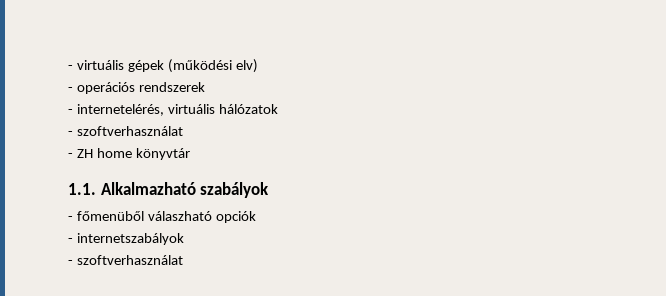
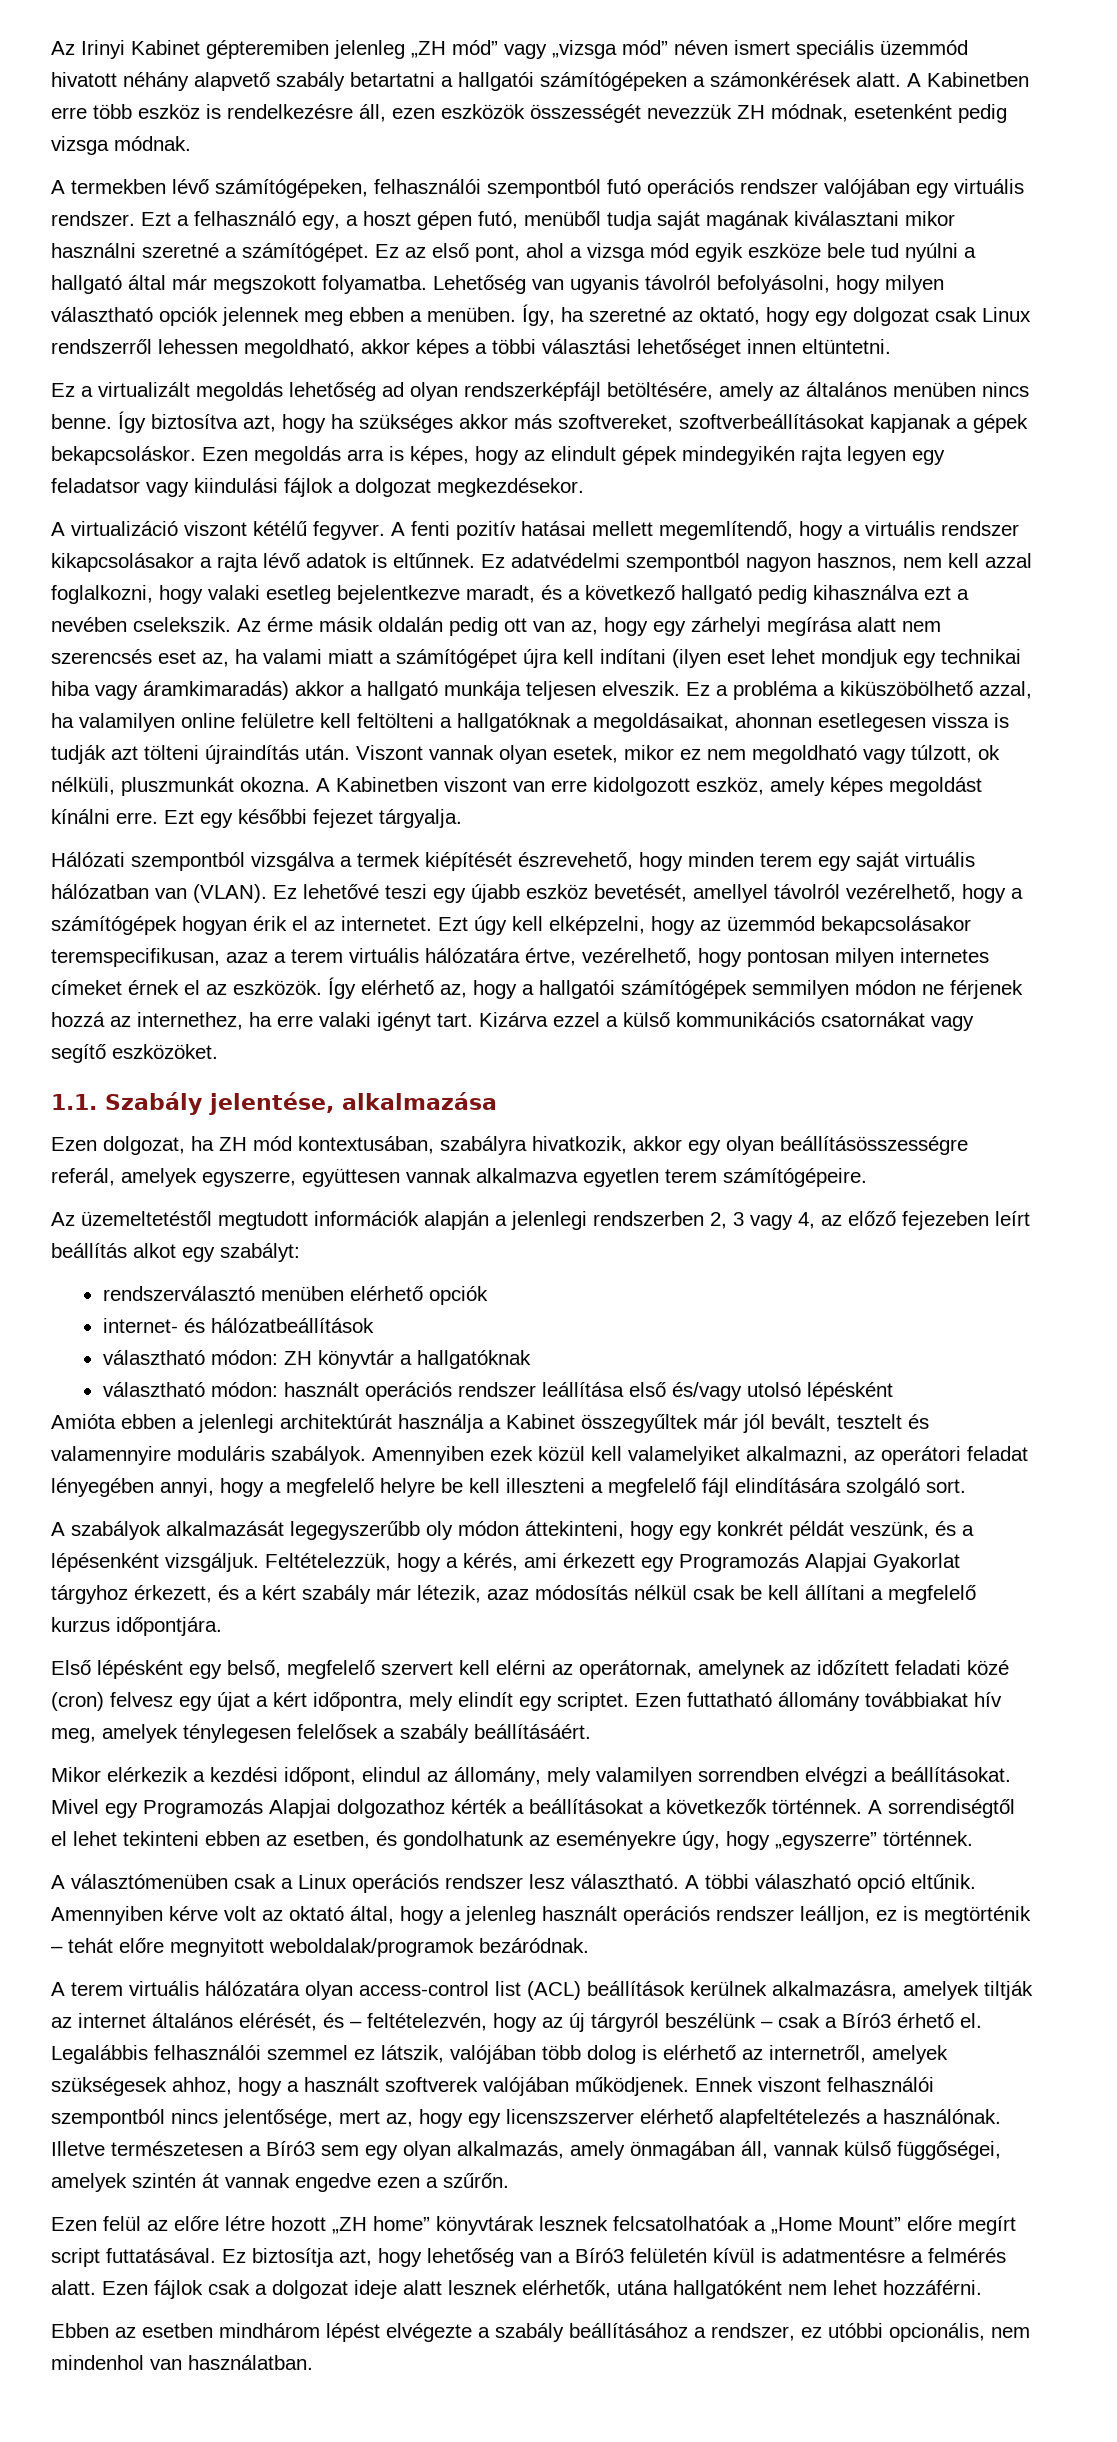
- - virtuális gépek (működési elv)
- - operációs rendszerek
- - internetelérés, virtuális hálózatok
- - szoftverhasználat
- - ZH home könyvtár
- 1.1. Alkalmazható szabályok
- - főmenüből válaszható opciók
- - internetszabályok
- - szoftverhasználat
+ Az Irinyi Kabinet gépteremiben jelenleg „ZH mód” vagy „vizsga mód” néven ismert speciális üzemmód hivatott néhány alapvető szabály betartatni a hallgatói számítógépeken a számonkérések alatt. A Kabinetben erre több eszköz is rendelkezésre áll, ezen eszközök összességét nevezzük ZH módnak, esetenként pedig vizsga módnak.
+ A termekben lévő számítógépeken, felhasználói szempontból futó operációs rendszer valójában egy virtuális rendszer. Ezt a felhasználó egy, a hoszt gépen futó, menüből tudja saját magának kiválasztani mikor használni szeretné a számítógépet. Ez az első pont, ahol a vizsga mód egyik eszköze bele tud nyúlni a hallgató által már megszokott folyamatba. Lehetőség van ugyanis távolról befolyásolni, hogy milyen választható opciók jelennek meg ebben a menüben. Így, ha szeretné az oktató, hogy egy dolgozat csak Linux rendszerről lehessen megoldható, akkor képes a többi választási lehetőséget innen eltüntetni.
+ Ez a virtualizált megoldás lehetőség ad olyan rendszerképfájl betöltésére, amely az általános menüben nincs benne. Így biztosítva azt, hogy ha szükséges akkor más szoftvereket, szoftverbeállításokat kapjanak a gépek bekapcsoláskor. Ezen megoldás arra is képes, hogy az elindult gépek mindegyikén rajta legyen egy feladatsor vagy kiindulási fájlok a dolgozat megkezdésekor.
+ A virtualizáció viszont kétélű fegyver. A fenti pozitív hatásai mellett megemlítendő, hogy a virtuális rendszer kikapcsolásakor a rajta lévő adatok is eltűnnek. Ez adatvédelmi szempontból nagyon hasznos, nem kell azzal foglalkozni, hogy valaki esetleg bejelentkezve maradt, és a következő hallgató pedig kihasználva ezt a nevében cselekszik. Az érme másik oldalán pedig ott van az, hogy egy zárhelyi megírása alatt nem szerencsés eset az, ha valami miatt a számítógépet újra kell indítani (ilyen eset lehet mondjuk egy technikai hiba vagy áramkimaradás) akkor a hallgató munkája teljesen elveszik. Ez a probléma a kiküszöbölhető azzal, ha valamilyen online felületre kell feltölteni a hallgatóknak a megoldásaikat, ahonnan esetlegesen vissza is tudják azt tölteni újraindítás után. Viszont vannak olyan esetek, mikor ez nem megoldható vagy túlzott, ok nélküli, pluszmunkát okozna. A Kabinetben viszont van erre kidolgozott eszköz, amely képes megoldást kínálni erre. Ezt egy későbbi fejezet tárgyalja.
+ Hálózati szempontból vizsgálva a termek kiépítését észrevehető, hogy minden terem egy saját virtuális hálózatban van (VLAN). Ez lehetővé teszi egy újabb eszköz bevetését, amellyel távolról vezérelhető, hogy a számítógépek hogyan érik el az internetet. Ezt úgy kell elképzelni, hogy az üzemmód bekapcsolásakor teremspecifikusan, azaz a terem virtuális hálózatára értve, vezérelhető, hogy pontosan milyen internetes címeket érnek el az eszközök. Így elérhető az, hogy a hallgatói számítógépek semmilyen módon ne férjenek hozzá az internethez, ha erre valaki igényt tart. Kizárva ezzel a külső kommunikációs csatornákat vagy segítő eszközöket.
+ 1.1. Szabály jelentése, alkalmazása
+ Ezen dolgozat, ha ZH mód kontextusában, szabályra hivatkozik, akkor egy olyan beállításösszességre referál, amelyek egyszerre, együttesen vannak alkalmazva egyetlen terem számítógépeire.
+ Az üzemeltetéstől megtudott információk alapján a jelenlegi rendszerben 2, 3 vagy 4, az előző fejezeben leírt beállítás alkot egy szabályt:
+ rendszerválasztó menüben elérhető opciók
+ internet- és hálózatbeállítások
+ választható módon: ZH könyvtár a hallgatóknak
+ választható módon: használt operációs rendszer leállítása első és/vagy utolsó lépésként
+ Amióta ebben a jelenlegi architektúrát használja a Kabinet összegyűltek már jól bevált, tesztelt és valamennyire moduláris szabályok. Amennyiben ezek közül kell valamelyiket alkalmazni, az operátori feladat lényegében annyi, hogy a megfelelő helyre be kell illeszteni a megfelelő fájl elindítására szolgáló sort.
+ A szabályok alkalmazását legegyszerűbb oly módon áttekinteni, hogy egy konkrét példát veszünk, és a lépésenként vizsgáljuk. Feltételezzük, hogy a kérés, ami érkezett egy Programozás Alapjai Gyakorlat tárgyhoz érkezett, és a kért szabály már létezik, azaz módosítás nélkül csak be kell állítani a megfelelő kurzus időpontjára.
+ Első lépésként egy belső, megfelelő szervert kell elérni az operátornak, amelynek az időzített feladati közé (cron) felvesz egy újat a kért időpontra, mely elindít egy scriptet. Ezen futtatható állomány továbbiakat hív meg, amelyek ténylegesen felelősek a szabály beállításáért.
+ Mikor elérkezik a kezdési időpont, elindul az állomány, mely valamilyen sorrendben elvégzi a beállításokat. Mivel egy Programozás Alapjai dolgozathoz kérték a beállításokat a következők történnek. A sorrendiségtől el lehet tekinteni ebben az esetben, és gondolhatunk az eseményekre úgy, hogy „egyszerre” történnek.
+ A választómenüben csak a Linux operációs rendszer lesz választható. A többi válaszható opció eltűnik. Amennyiben kérve volt az oktató által, hogy a jelenleg használt operációs rendszer leálljon, ez is megtörténik – tehát előre megnyitott weboldalak/programok bezáródnak.
+ A terem virtuális hálózatára olyan access-control list (ACL) beállítások kerülnek alkalmazásra, amelyek tiltják az internet általános elérését, és – feltételezvén, hogy az új tárgyról beszélünk – csak a Bíró3 érhető el. Legalábbis felhasználói szemmel ez látszik, valójában több dolog is elérhető az internetről, amelyek szükségesek ahhoz, hogy a használt szoftverek valójában működjenek. Ennek viszont felhasználói szempontból nincs jelentősége, mert az, hogy egy licenszszerver elérhető alapfeltételezés a használónak. Illetve természetesen a Bíró3 sem egy olyan alkalmazás, amely önmagában áll, vannak külső függőségei, amelyek szintén át vannak engedve ezen a szűrőn.
+ Ezen felül az előre létre hozott „ZH home” könyvtárak lesznek felcsatolhatóak a „Home Mount” előre megírt script futtatásával. Ez biztosítja azt, hogy lehetőség van a Bíró3 felületén kívül is adatmentésre a felmérés alatt. Ezen fájlok csak a dolgozat ideje alatt lesznek elérhetők, utána hallgatóként nem lehet hozzáférni.
+ Ebben az esetben mindhárom lépést elvégezte a szabály beállításához a rendszer, ez utóbbi opcionális, nem mindenhol van használatban.

